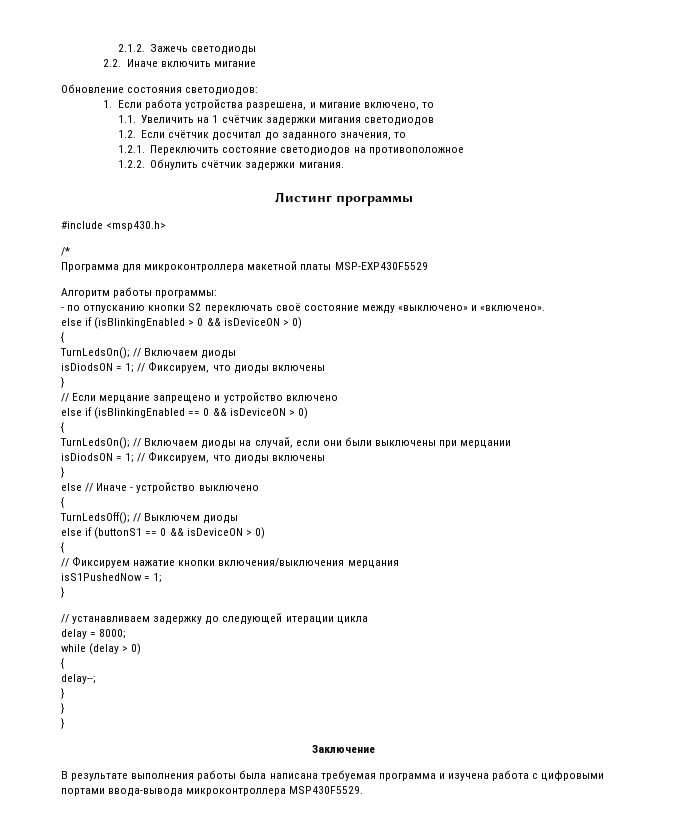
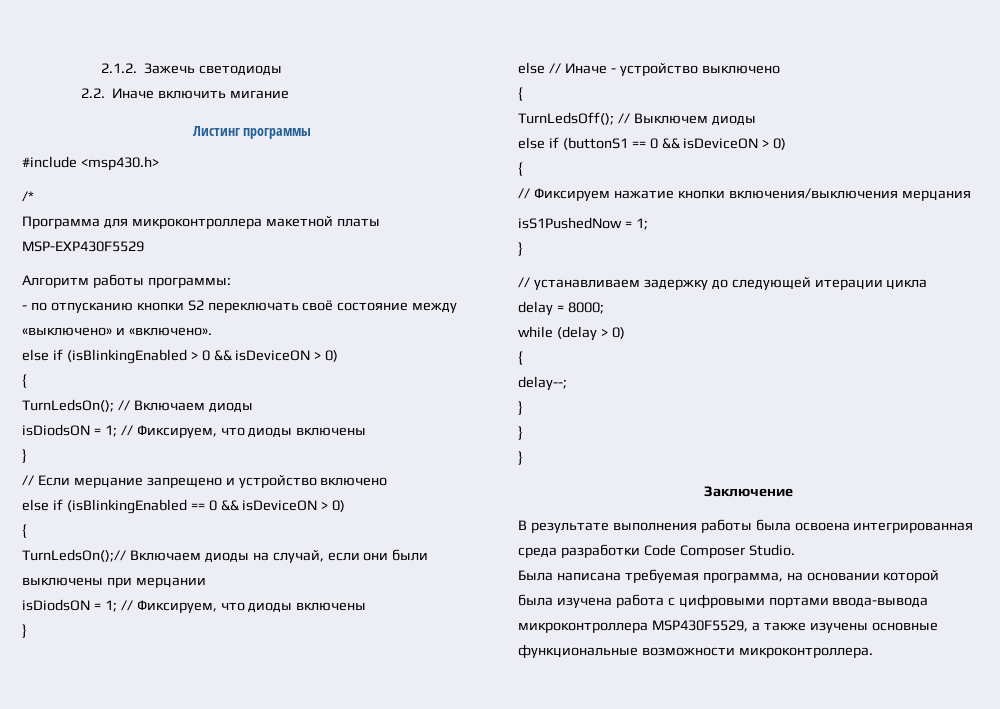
- Обновление состояния светодиодов:
- 1. Если работа устройства разрешена, и мигание включено, то
- 1.1. Увеличить на 1 счётчик задержки мигания светодиодов
- 1.2. Если счётчик досчитал до заданного значения, то
- 1.2.1. Переключить состояние светодиодов на противоположное
- 1.2.2. Обнулить счётчик задержки мигания.
- TurnLedsOn(); // Включаем диоды на случай, если они были выключены при мерцании
+ TurnLedsOn();// Включаем диоды на случай, если они были выключены при мерцании
- В результате выполнения работы была написана требуемая программа и изучена работа с цифровыми портами ввода-вывода микроконтроллера MSP430F5529.
+ В результате выполнения работы была освоена интегрированная среда разработки Code Composer Studio.
+ Была написана требуемая программа, на основании которой была изучена работа с цифровыми портами ввода-вывода микроконтроллера MSP430F5529, а также изучены основные функциональные возможности микроконтроллера.

